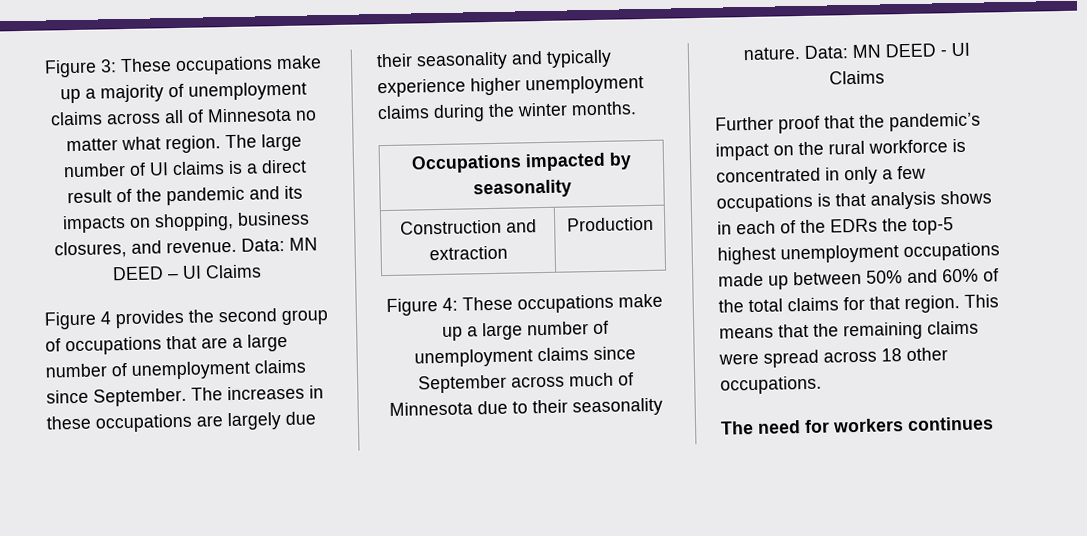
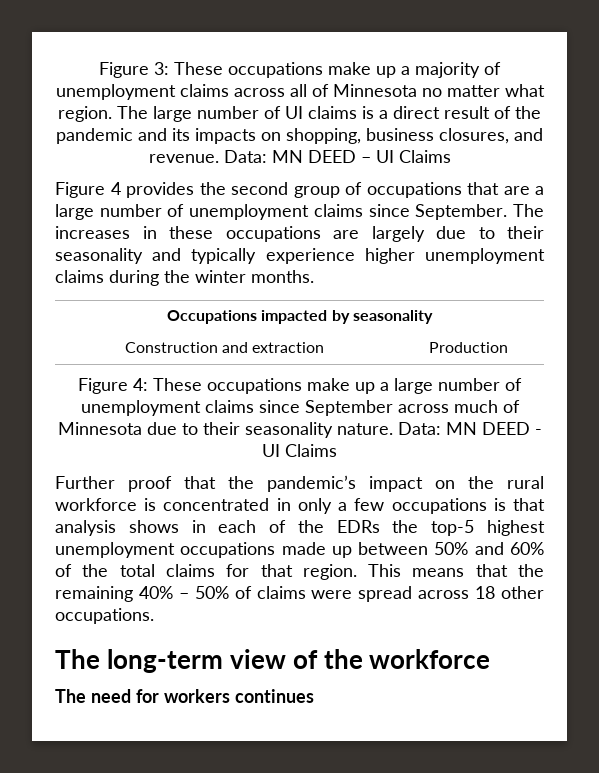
- The increases in these occupations are largely due their seasonality and typically experience higher unemployment claims during the winter months.
+ The increases in these occupations are largely due to their seasonality and typically experience higher unemployment claims during the winter months.
- This means that the remaining claims were spread across 18 other occupations.
+ This means that the remaining 40% – 50% of claims were spread across 18 other occupations.
+ The long-term view of the workforce

